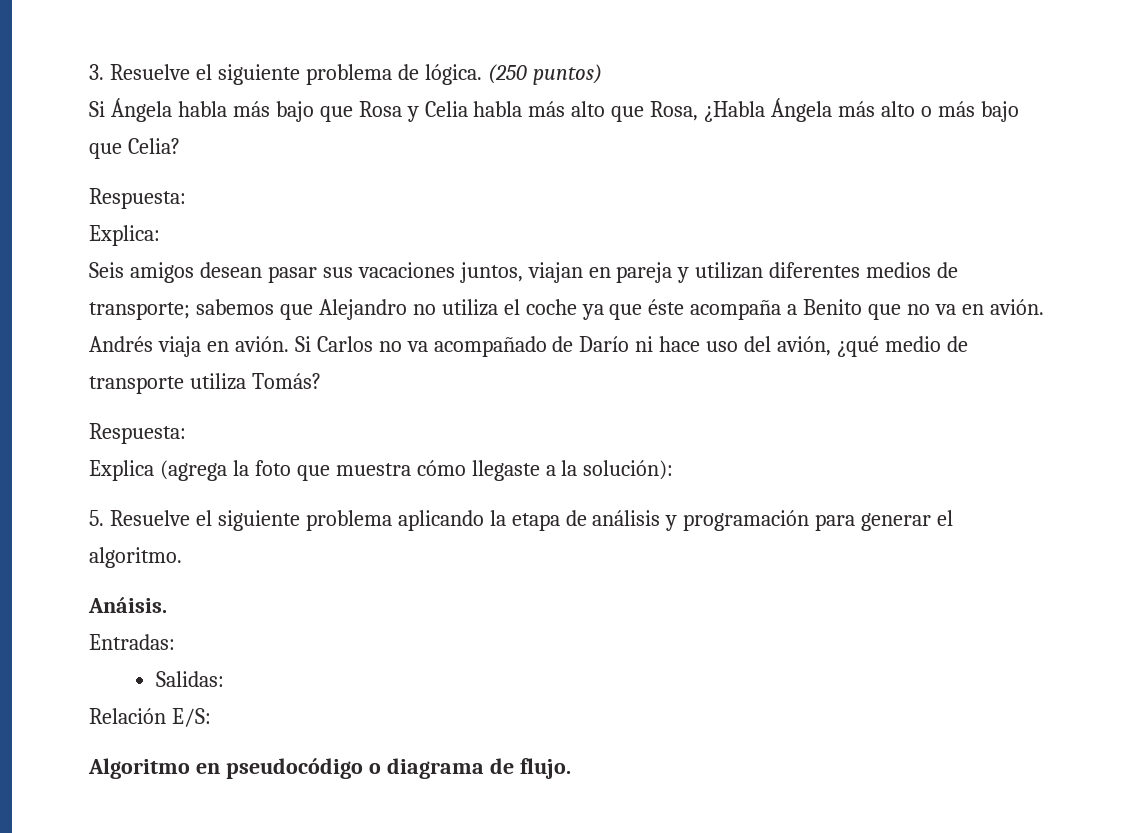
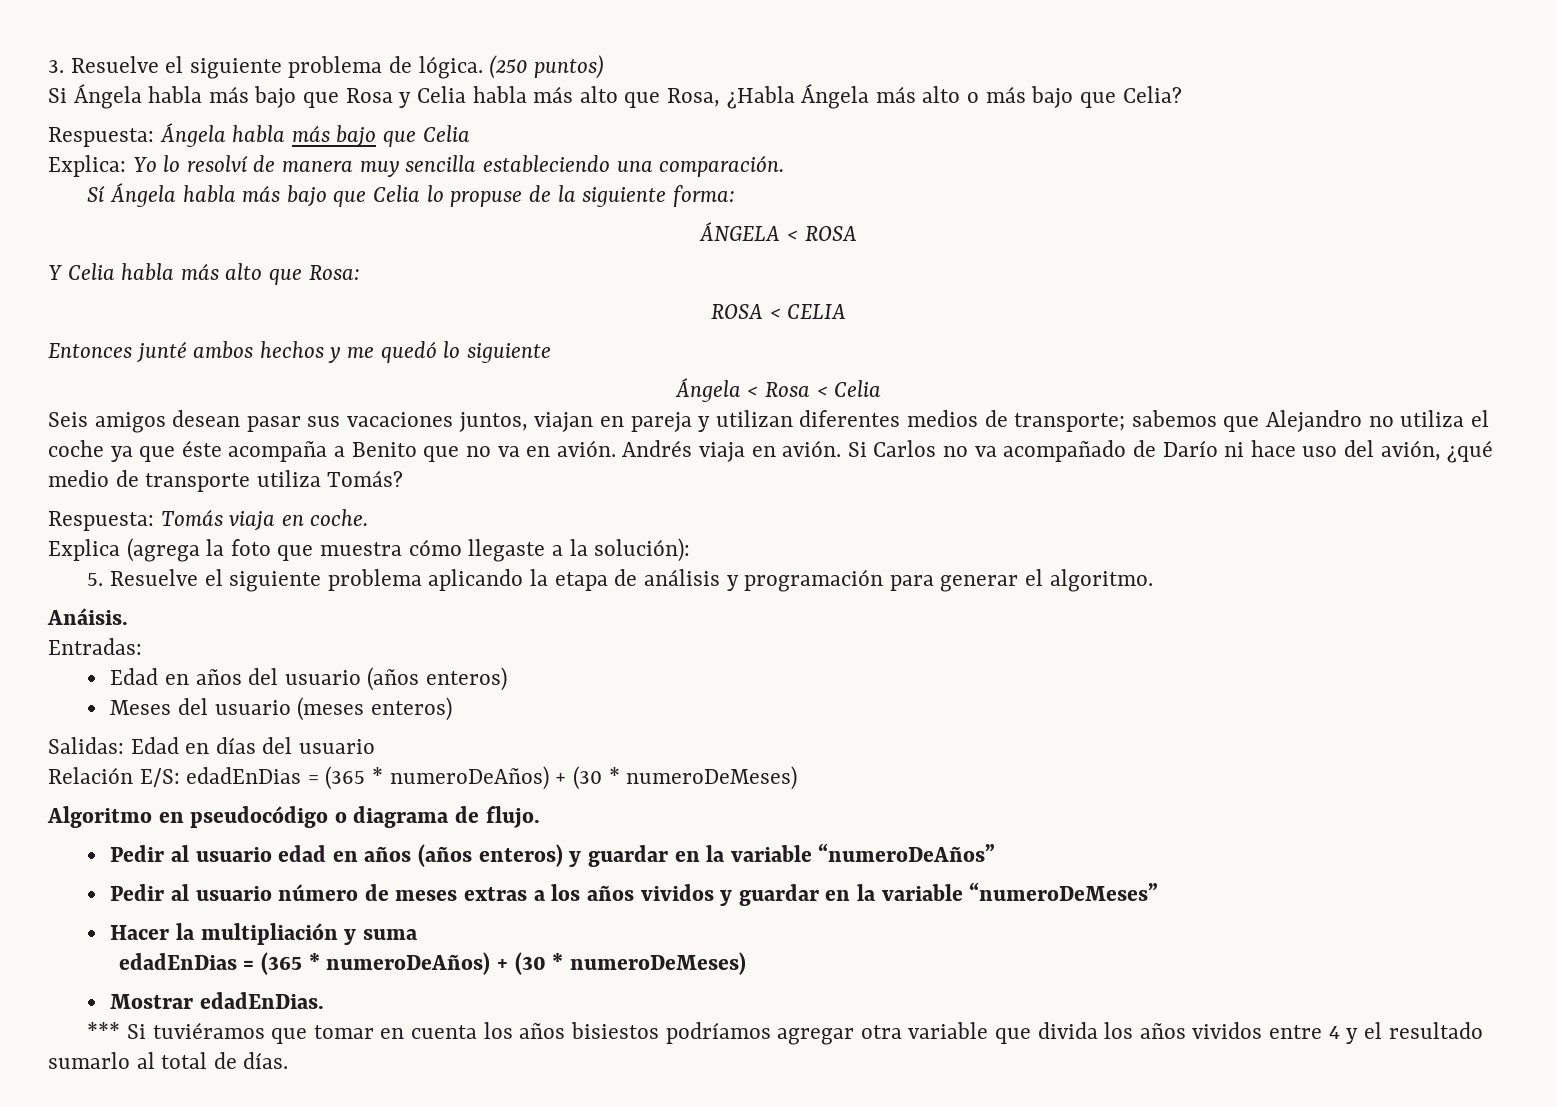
  Si Ángela habla más bajo que Rosa y Celia habla más alto que Rosa, ¿Habla Ángela más alto o más bajo que Celia?
- Respuesta:
- Explica:
+ Respuesta: Ángela habla más bajo que Celia
+ Explica: Yo lo resolví de manera muy sencilla estableciendo una comparación.
+ Sí Ángela habla más bajo que Celia lo propuse de la siguiente forma:
+ ÁNGELA < ROSA
+ Y Celia habla más alto que Rosa:
+ ROSA < CELIA
+ Entonces junté ambos hechos y me quedó lo siguiente
+ Ángela < Rosa < Celia
  Si Carlos no va acompañado de Darío ni hace uso del avión, ¿qué medio de transporte utiliza Tomás?
- Respuesta:
+ Respuesta: Tomás viaja en coche.
- Salidas:
- Relación E/S:
+ Edad en años del usuario (años enteros)
+ Meses del usuario (meses enteros)
+ Salidas: Edad en días del usuario
+ Relación E/S: edadEnDias = (365 * numeroDeAños) + (30 * numeroDeMeses)
+ Pedir al usuario edad en años (años enteros) y guardar en la variable “numeroDeAños”
+ Pedir al usuario número de meses extras a los años vividos y guardar en la variable “numeroDeMeses”
+ Hacer la multipliación y suma
+ edadEnDias = (365 * numeroDeAños) + (30 * numeroDeMeses)
+ Mostrar edadEnDias.
+ *** Si tuviéramos que tomar en cuenta los años bisiestos podríamos agregar otra variable que divida los años vividos entre 4 y el resultado sumarlo al total de días.

